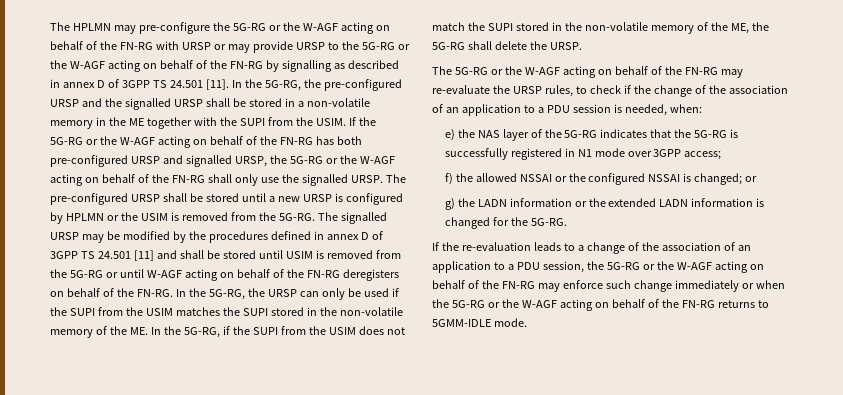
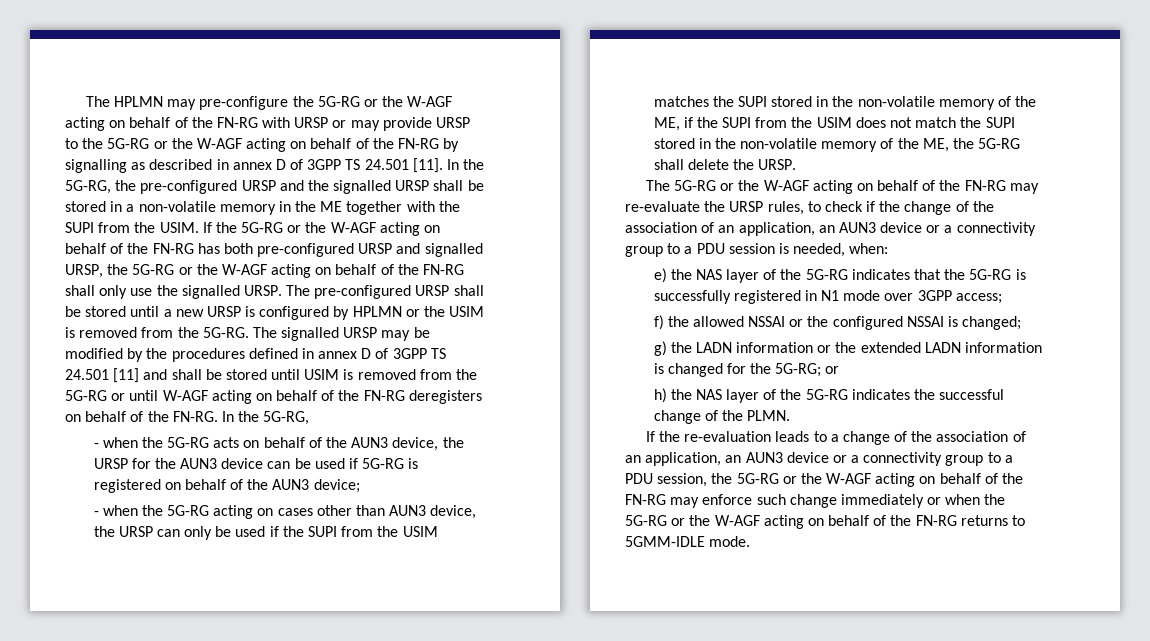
- The signalled URSP may be modified by the procedures defined in annex D of 3GPP TS 24.501 [11] and shall be stored until USIM is removed from the 5G-RG or until W-AGF acting on behalf of the FN-RG deregisters on behalf of the FN-RG. In the 5G-RG, the URSP can only be used if the SUPI from the USIM matches the SUPI stored in the non-volatile memory of the ME. In the 5G-RG, if the SUPI from the USIM does not match the SUPI stored in the non-volatile memory of the ME, the 5G-RG shall delete the URSP.
+ The signalled URSP may be modified by the procedures defined in annex D of 3GPP TS 24.501 [11] and shall be stored until USIM is removed from the 5G-RG or until W-AGF acting on behalf of the FN-RG deregisters on behalf of the FN-RG. In the 5G-RG,
+ - when the 5G-RG acts on behalf of the AUN3 device, the URSP for the AUN3 device can be used if 5G-RG is registered on behalf of the AUN3 device;
+ - when the 5G-RG acting on cases other than AUN3 device, the URSP can only be used if the SUPI from the USIM matches the SUPI stored in the non-volatile memory of the ME, if the SUPI from the USIM does not match the SUPI stored in the non-volatile memory of the ME, the 5G-RG shall delete the URSP.
- The 5G-RG or the W-AGF acting on behalf of the FN-RG may re-evaluate the URSP rules, to check if the change of the association of an application to a PDU session is needed, when:
+ The 5G-RG or the W-AGF acting on behalf of the FN-RG may re-evaluate the URSP rules, to check if the change of the association of an application, an AUN3 device or a connectivity group to a PDU session is needed, when:
- f) the allowed NSSAI or the configured NSSAI is changed; or
+ f) the allowed NSSAI or the configured NSSAI is changed;
- g) the LADN information or the extended LADN information is changed for the 5G-RG.
+ g) the LADN information or the extended LADN information is changed for the 5G-RG; or
+ h) the NAS layer of the 5G-RG indicates the successful change of the PLMN.
- If the re-evaluation leads to a change of the association of an application to a PDU session, the 5G-RG or the W-AGF acting on behalf of the FN-RG may enforce such change immediately or when the 5G-RG or the W-AGF acting on behalf of the FN-RG returns to 5GMM-IDLE mode.
+ If the re-evaluation leads to a change of the association of an application, an AUN3 device or a connectivity group to a PDU session, the 5G-RG or the W-AGF acting on behalf of the FN-RG may enforce such change immediately or when the 5G-RG or the W-AGF acting on behalf of the FN-RG returns to 5GMM-IDLE mode.

